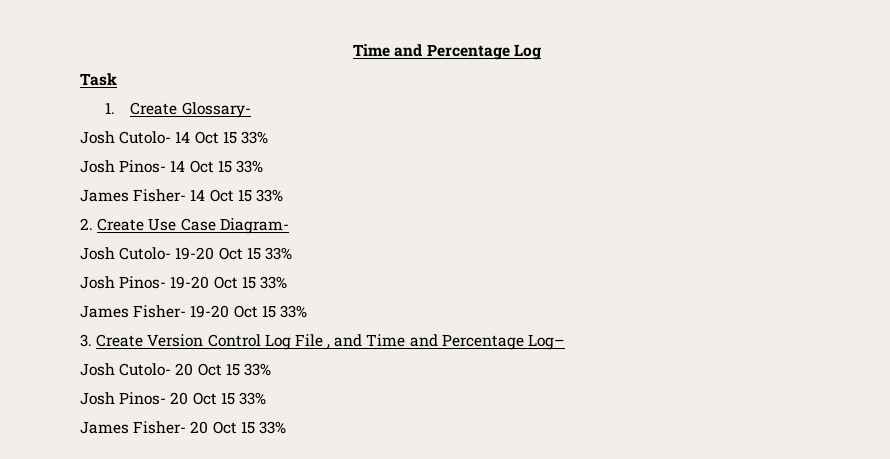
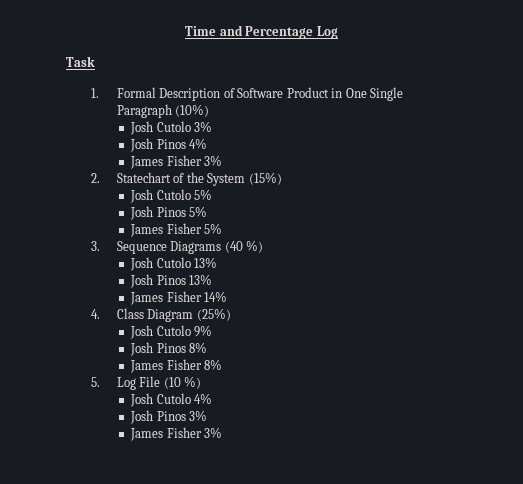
- 1. Create Glossary-
- Josh Cutolo- 14 Oct 15 33%
- Josh Pinos- 14 Oct 15 33%
- James Fisher- 14 Oct 15 33%
- 2. Create Use Case Diagram-
- Josh Cutolo- 19-20 Oct 15 33%
- Josh Pinos- 19-20 Oct 15 33%
- James Fisher- 19-20 Oct 15 33%
- 3. Create Version Control Log File , and Time and Percentage Log–
- Josh Cutolo- 20 Oct 15 33%
- Josh Pinos- 20 Oct 15 33%
- James Fisher- 20 Oct 15 33%
+ 1. Formal Description of Software Product in One Single Paragraph (10%)
+ Josh Cutolo 3%
+ Josh Pinos 4%
+ James Fisher 3%
+ 2. Statechart of the System (15%)
+ Josh Cutolo 5%
+ Josh Pinos 5%
+ James Fisher 5%
+ 3. Sequence Diagrams (40 %)
+ Josh Cutolo 13%
+ Josh Pinos 13%
+ James Fisher 14%
+ 4. Class Diagram (25%)
+ Josh Cutolo 9%
+ Josh Pinos 8%
+ James Fisher 8%
+ 5. Log File (10 %)
+ Josh Cutolo 4%
+ Josh Pinos 3%
+ James Fisher 3%

